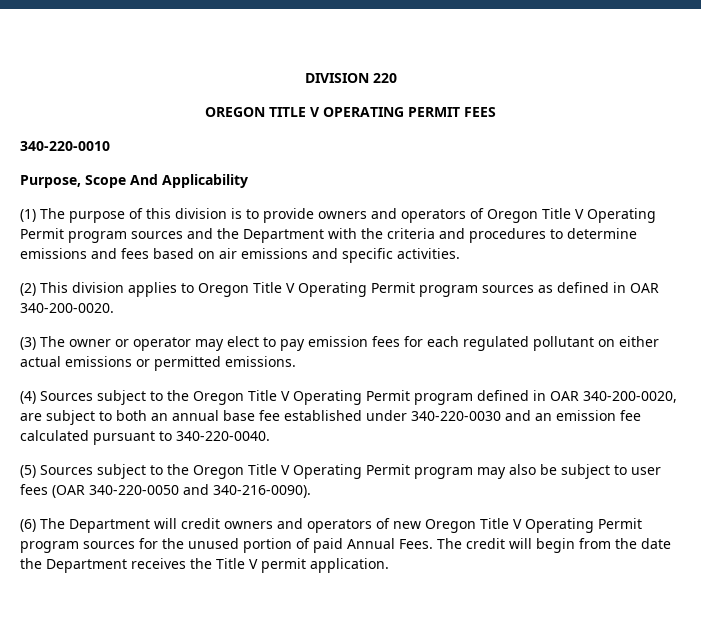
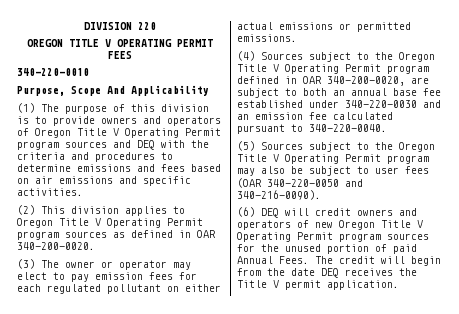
- (1) The purpose of this division is to provide owners and operators of Oregon Title V Operating Permit program sources and the Department with the criteria and procedures to determine emissions and fees based on air emissions and specific activities.
+ (1) The purpose of this division is to provide owners and operators of Oregon Title V Operating Permit program sources and DEQ with the criteria and procedures to determine emissions and fees based on air emissions and specific activities.
- (6) The Department will credit owners and operators of new Oregon Title V Operating Permit program sources for the unused portion of paid Annual Fees.
+ (6) DEQ will credit owners and operators of new Oregon Title V Operating Permit program sources for the unused portion of paid Annual Fees.
- The credit will begin from the date the Department receives the Title V permit application.
+ The credit will begin from the date DEQ receives the Title V permit application.

